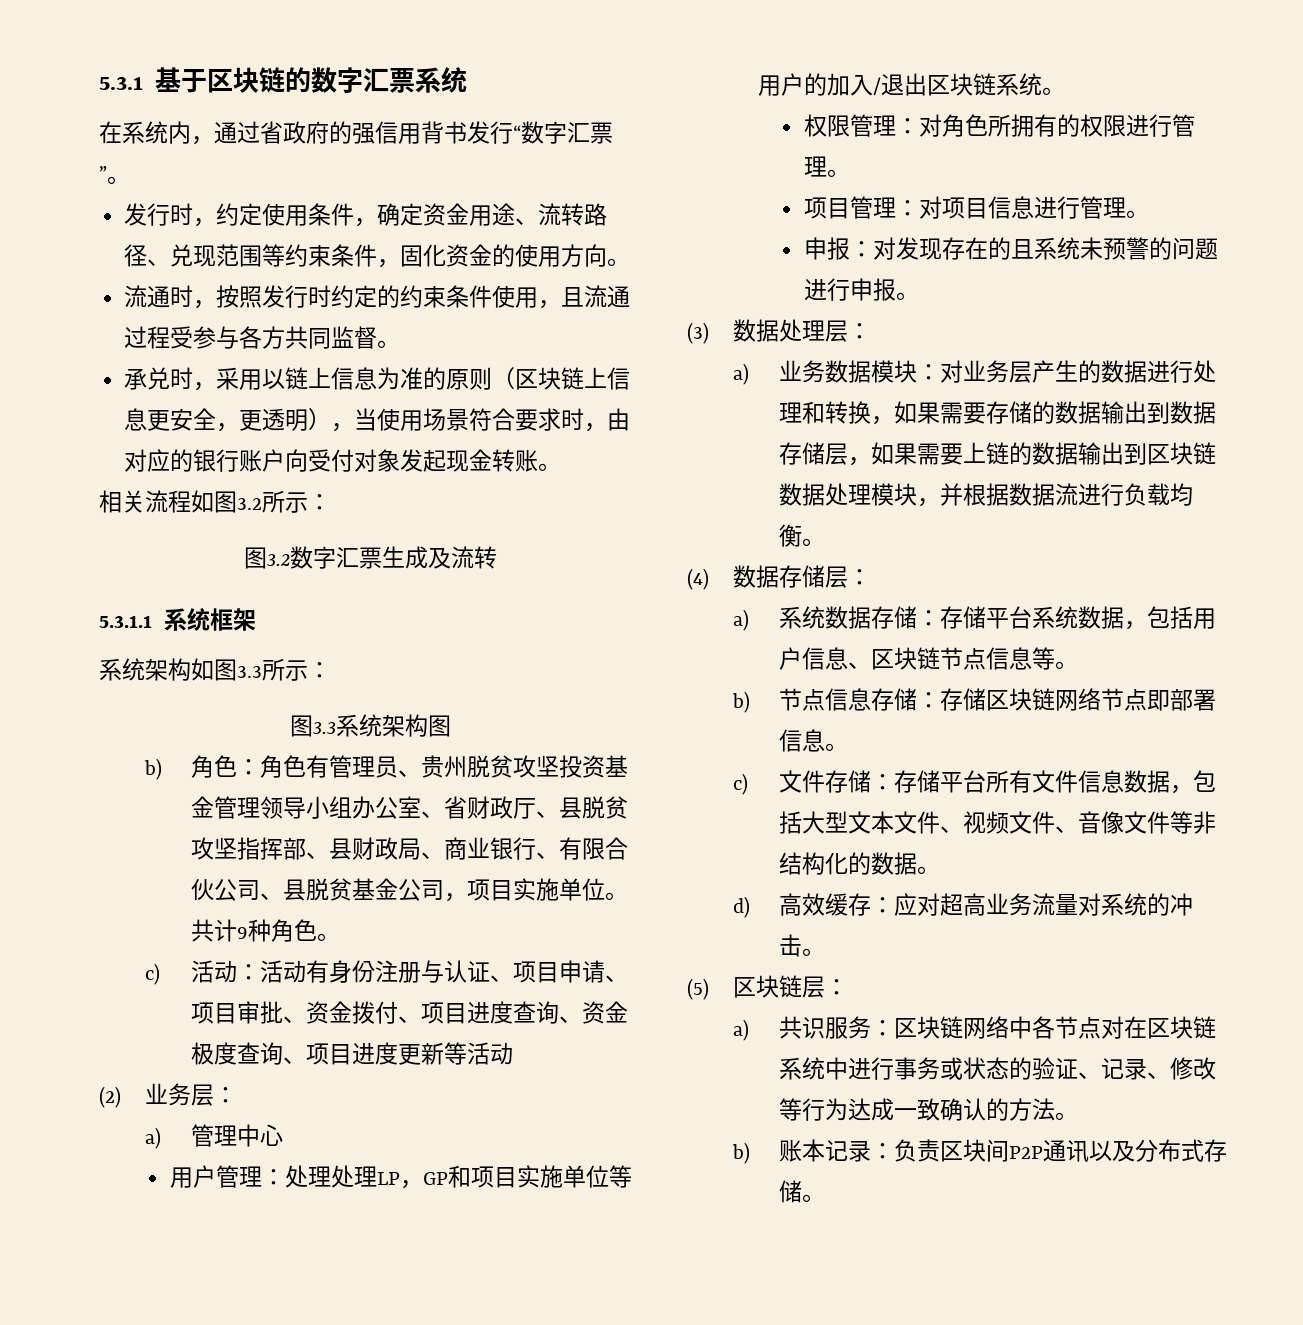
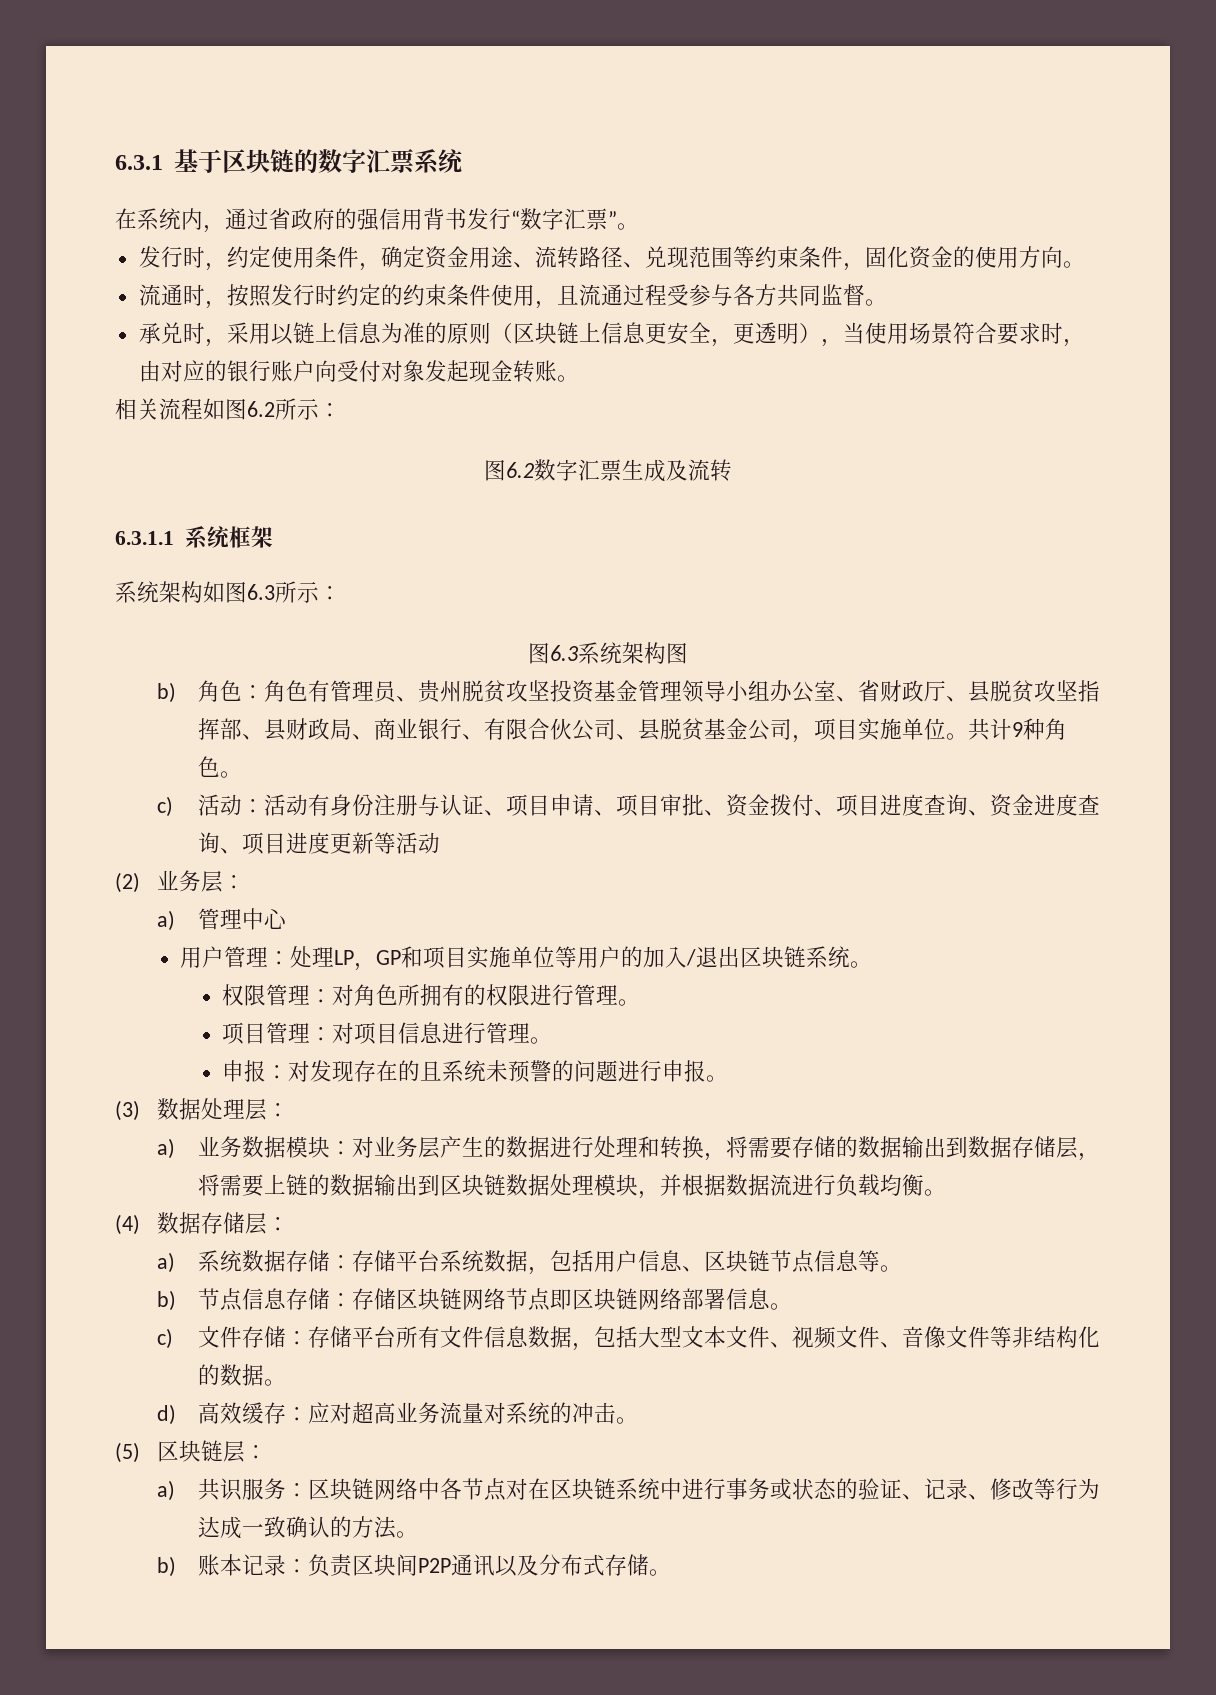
- 5.3.1基于区块链的数字汇票系统
+ 6.3.1基于区块链的数字汇票系统
- 相关流程如图3.2所示：
- 图3.2数字汇票生成及流转
+ 相关流程如图6.2所示：
+ 图6.2数字汇票生成及流转
- 5.3.1.1系统框架
+ 6.3.1.1系统框架
- 系统架构如图3.3所示：
- 图3.3系统架构图
+ 系统架构如图6.3所示：
+ 图6.3系统架构图
- c)活动：活动有身份注册与认证、项目申请、项目审批、资金拨付、项目进度查询、资金极度查询、项目进度更新等活动
+ c)活动：活动有身份注册与认证、项目申请、项目审批、资金拨付、项目进度查询、资金进度查询、项目进度更新等活动
- 用户管理：处理处理LP，GP和项目实施单位等用户的加入/退出区块链系统。
+ 用户管理：处理LP，GP和项目实施单位等用户的加入/退出区块链系统。
- a)业务数据模块：对业务层产生的数据进行处理和转换，如果需要存储的数据输出到数据存储层，如果需要上链的数据输出到区块链数据处理模块，并根据数据流进行负载均衡。
+ a)业务数据模块：对业务层产生的数据进行处理和转换，将需要存储的数据输出到数据存储层，将需要上链的数据输出到区块链数据处理模块，并根据数据流进行负载均衡。
- b)节点信息存储：存储区块链网络节点即部署信息。
+ b)节点信息存储：存储区块链网络节点即区块链网络部署信息。

